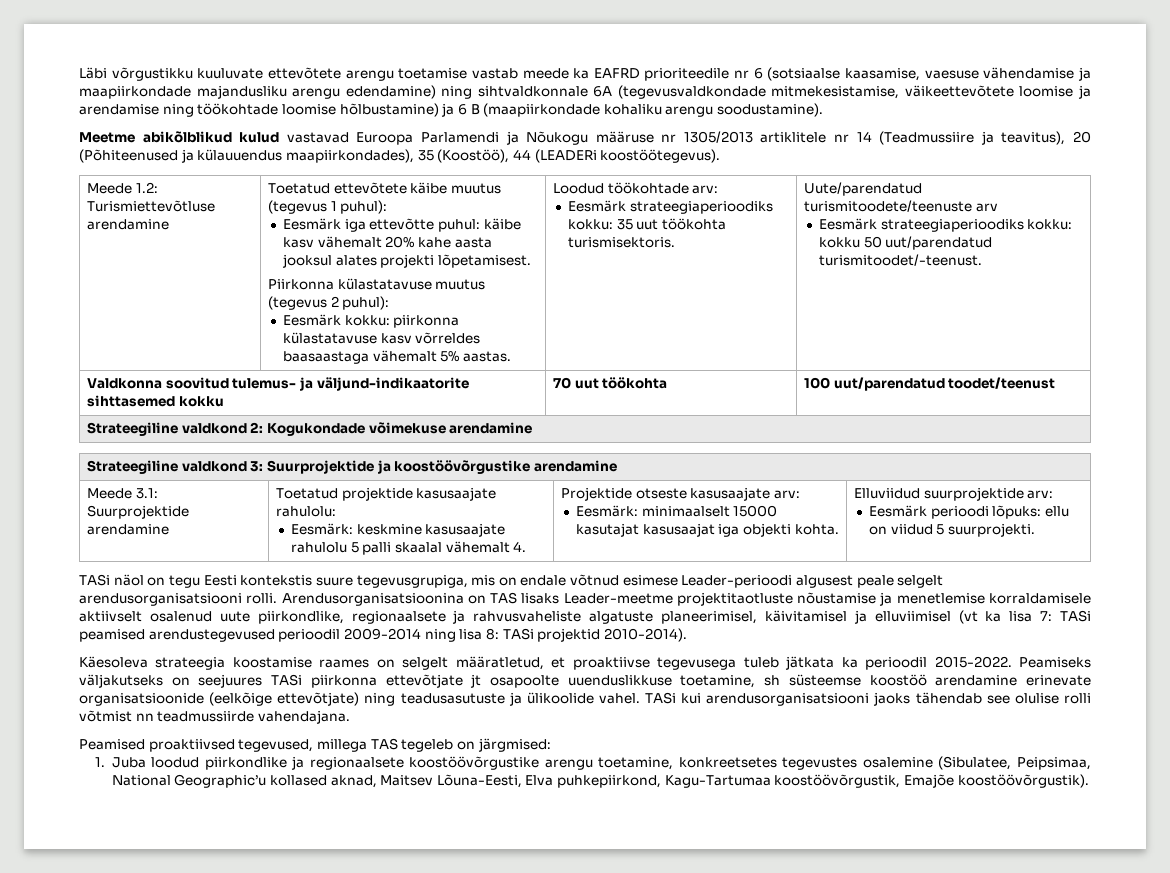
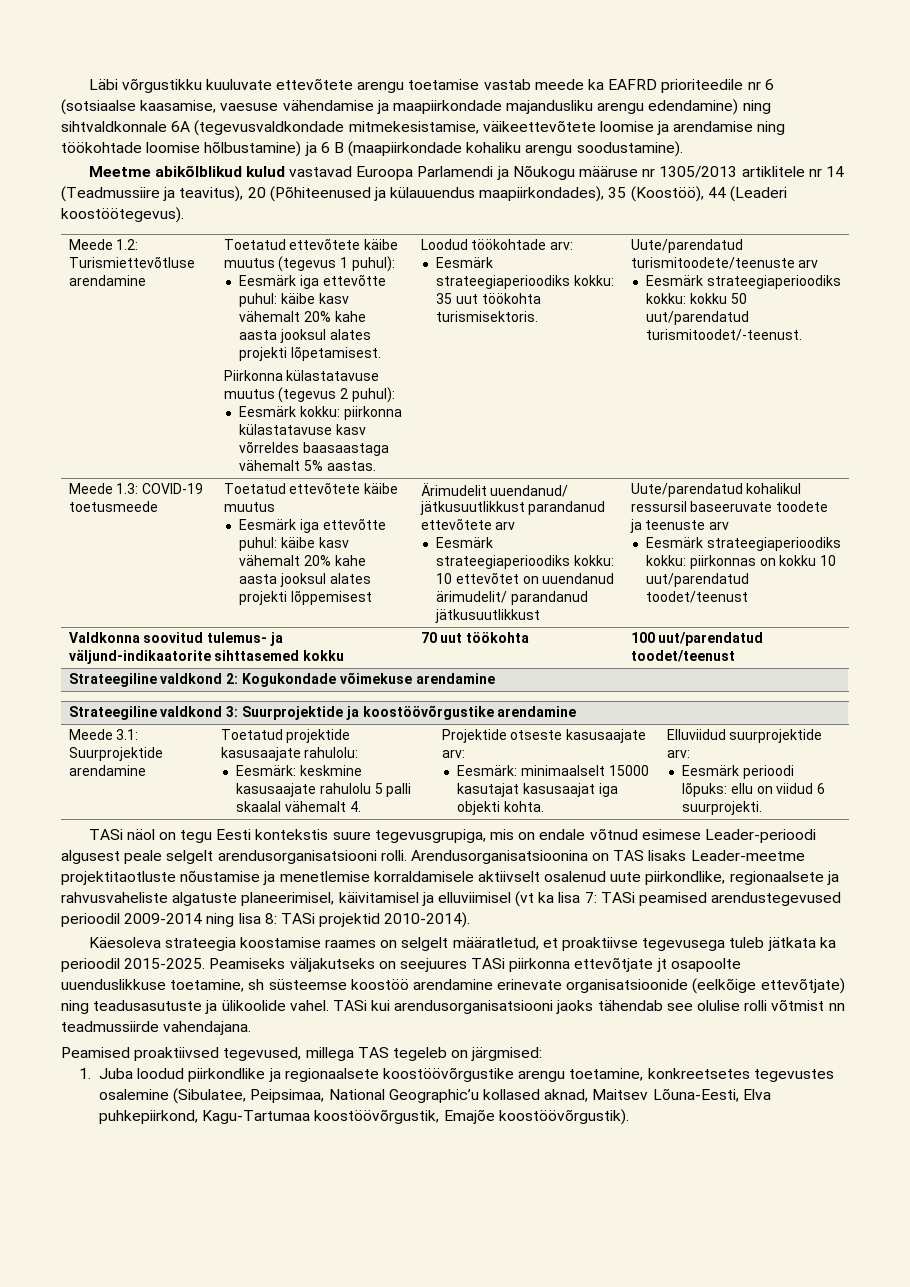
- Meetme abikõlblikud kulud vastavad Euroopa Parlamendi ja Nõukogu määruse nr 1305/2013 artiklitele nr 14 (Teadmussiire ja teavitus), 20 (Põhiteenused ja külauuendus maapiirkondades), 35 (Koostöö), 44 (LEADERi koostöötegevus).
+ Meetme abikõlblikud kulud vastavad Euroopa Parlamendi ja Nõukogu määruse nr 1305/2013 artiklitele nr 14 (Teadmussiire ja teavitus), 20 (Põhiteenused ja külauuendus maapiirkondades), 35 (Koostöö), 44 (Leaderi koostöötegevus).
+ Meede 1.3: COVID-19 toetusmeede | Toetatud ettevõtete käibe muutus
+ Eesmärk iga ettevõtte puhul: käibe kasv vähemalt 20% kahe aasta jooksul alates projekti lõppemisest | Ärimudelit uuendanud/ jätkusuutlikkust parandanud ettevõtete arv
+ Eesmärk strateegiaperioodiks kokku: 10 ettevõtet on uuendanud ärimudelit/ parandanud jätkusuutlikkust | Uute/parendatud kohalikul ressursil baseeruvate toodete ja teenuste arv
+ Eesmärk strateegiaperioodiks kokku: piirkonnas on kokku 10 uut/parendatud toodet/teenust
  Meede 3.1: Suurprojektide arendamine | Toetatud projektide kasusaajate rahulolu:
  Eesmärk: keskmine kasusaajate rahulolu 5 palli skaalal vähemalt 4. | Projektide otseste kasusaajate arv:
  Eesmärk: minimaalselt 15000 kasutajat kasusaajat iga objekti kohta. | Elluviidud suurprojektide arv:
- Eesmärk perioodi lõpuks: ellu on viidud 5 suurprojekti.
+ Eesmärk perioodi lõpuks: ellu on viidud 6 suurprojekti.
- Käesoleva strateegia koostamise raames on selgelt määratletud, et proaktiivse tegevusega tuleb jätkata ka perioodil 2015-2022.
+ Käesoleva strateegia koostamise raames on selgelt määratletud, et proaktiivse tegevusega tuleb jätkata ka perioodil 2015-2025.

